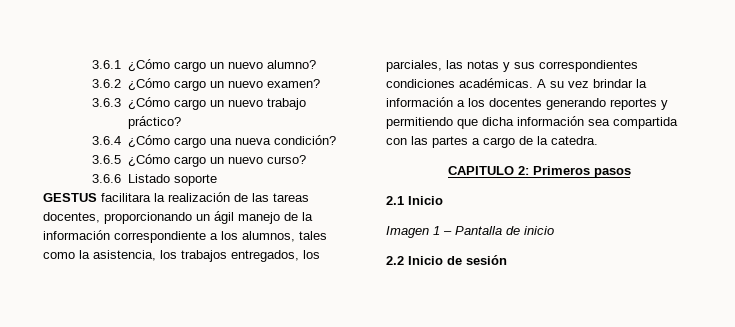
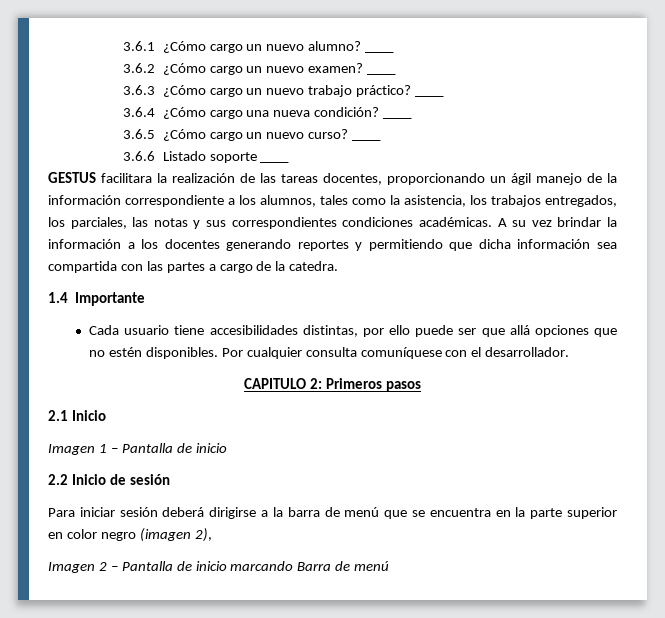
- 3.6.1 ¿Cómo cargo un nuevo alumno?
+ 3.6.1 ¿Cómo cargo un nuevo alumno? ____
- 3.6.2 ¿Cómo cargo un nuevo examen?
+ 3.6.2 ¿Cómo cargo un nuevo examen? ____
- 3.6.3 ¿Cómo cargo un nuevo trabajo práctico?
+ 3.6.3 ¿Cómo cargo un nuevo trabajo práctico? ____
- 3.6.4 ¿Cómo cargo una nueva condición?
+ 3.6.4 ¿Cómo cargo una nueva condición? ____
- 3.6.5 ¿Cómo cargo un nuevo curso?
+ 3.6.5 ¿Cómo cargo un nuevo curso? ____
- 3.6.6 Listado soporte
+ 3.6.6 Listado soporte ____
+ 1.4 Importante
+ Cada usuario tiene accesibilidades distintas, por ello puede ser que allá opciones que no estén disponibles. Por cualquier consulta comuníquese con el desarrollador.
+ Para iniciar sesión deberá dirigirse a la barra de menú que se encuentra en la parte superior en color negro (imagen 2),
+ Imagen 2 – Pantalla de inicio marcando Barra de menú

